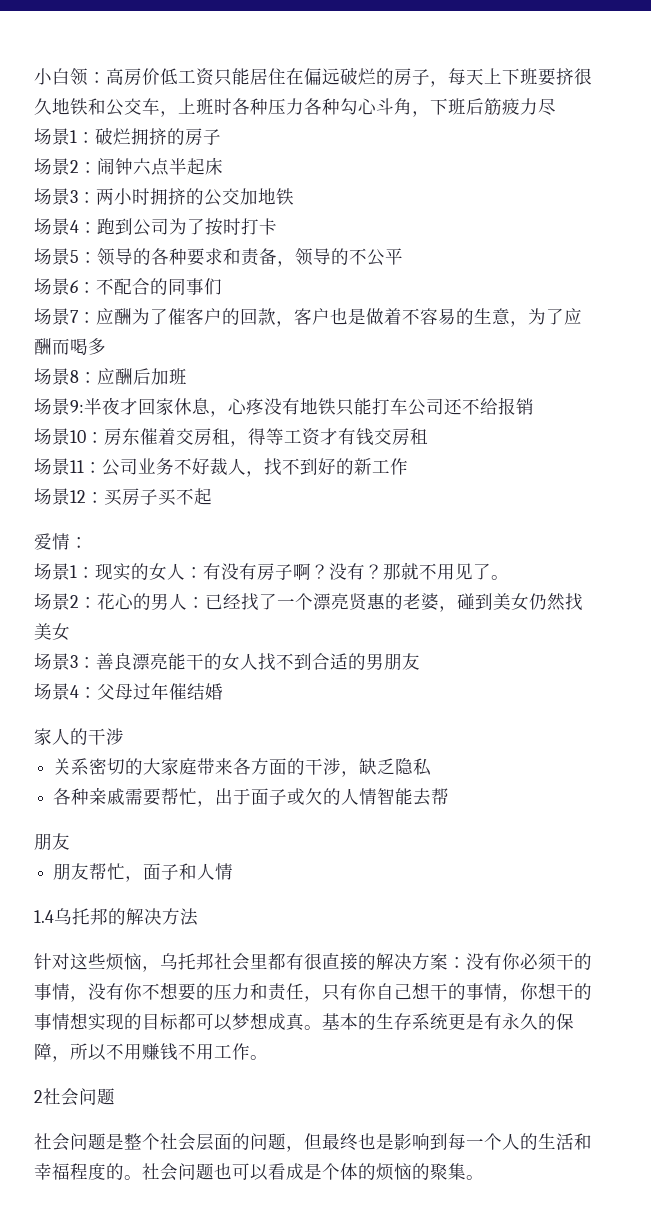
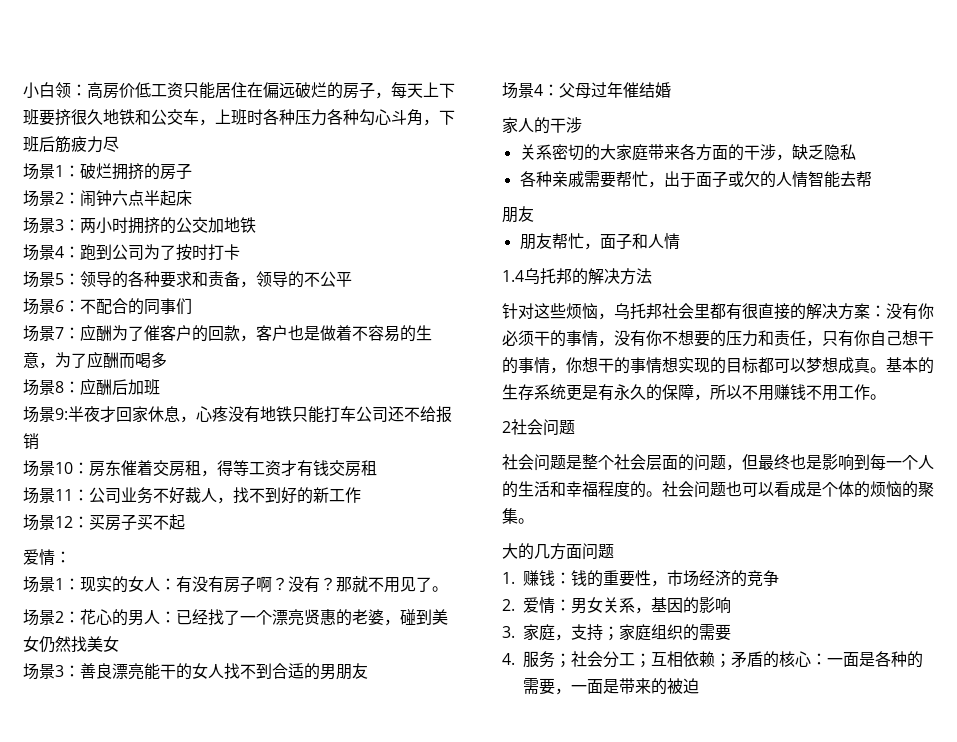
+ 大的几方面问题
+ 1.赚钱：钱的重要性，市场经济的竞争
+ 2.爱情：男女关系，基因的影响
+ 3.家庭，支持；家庭组织的需要
+ 4.服务；社会分工；互相依赖；矛盾的核心：一面是各种的需要，一面是带来的被迫

